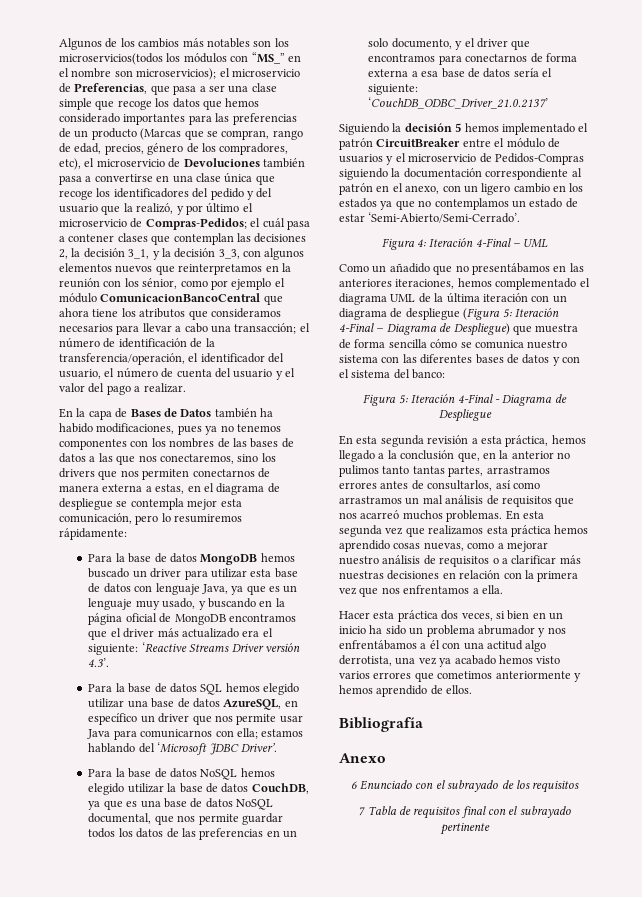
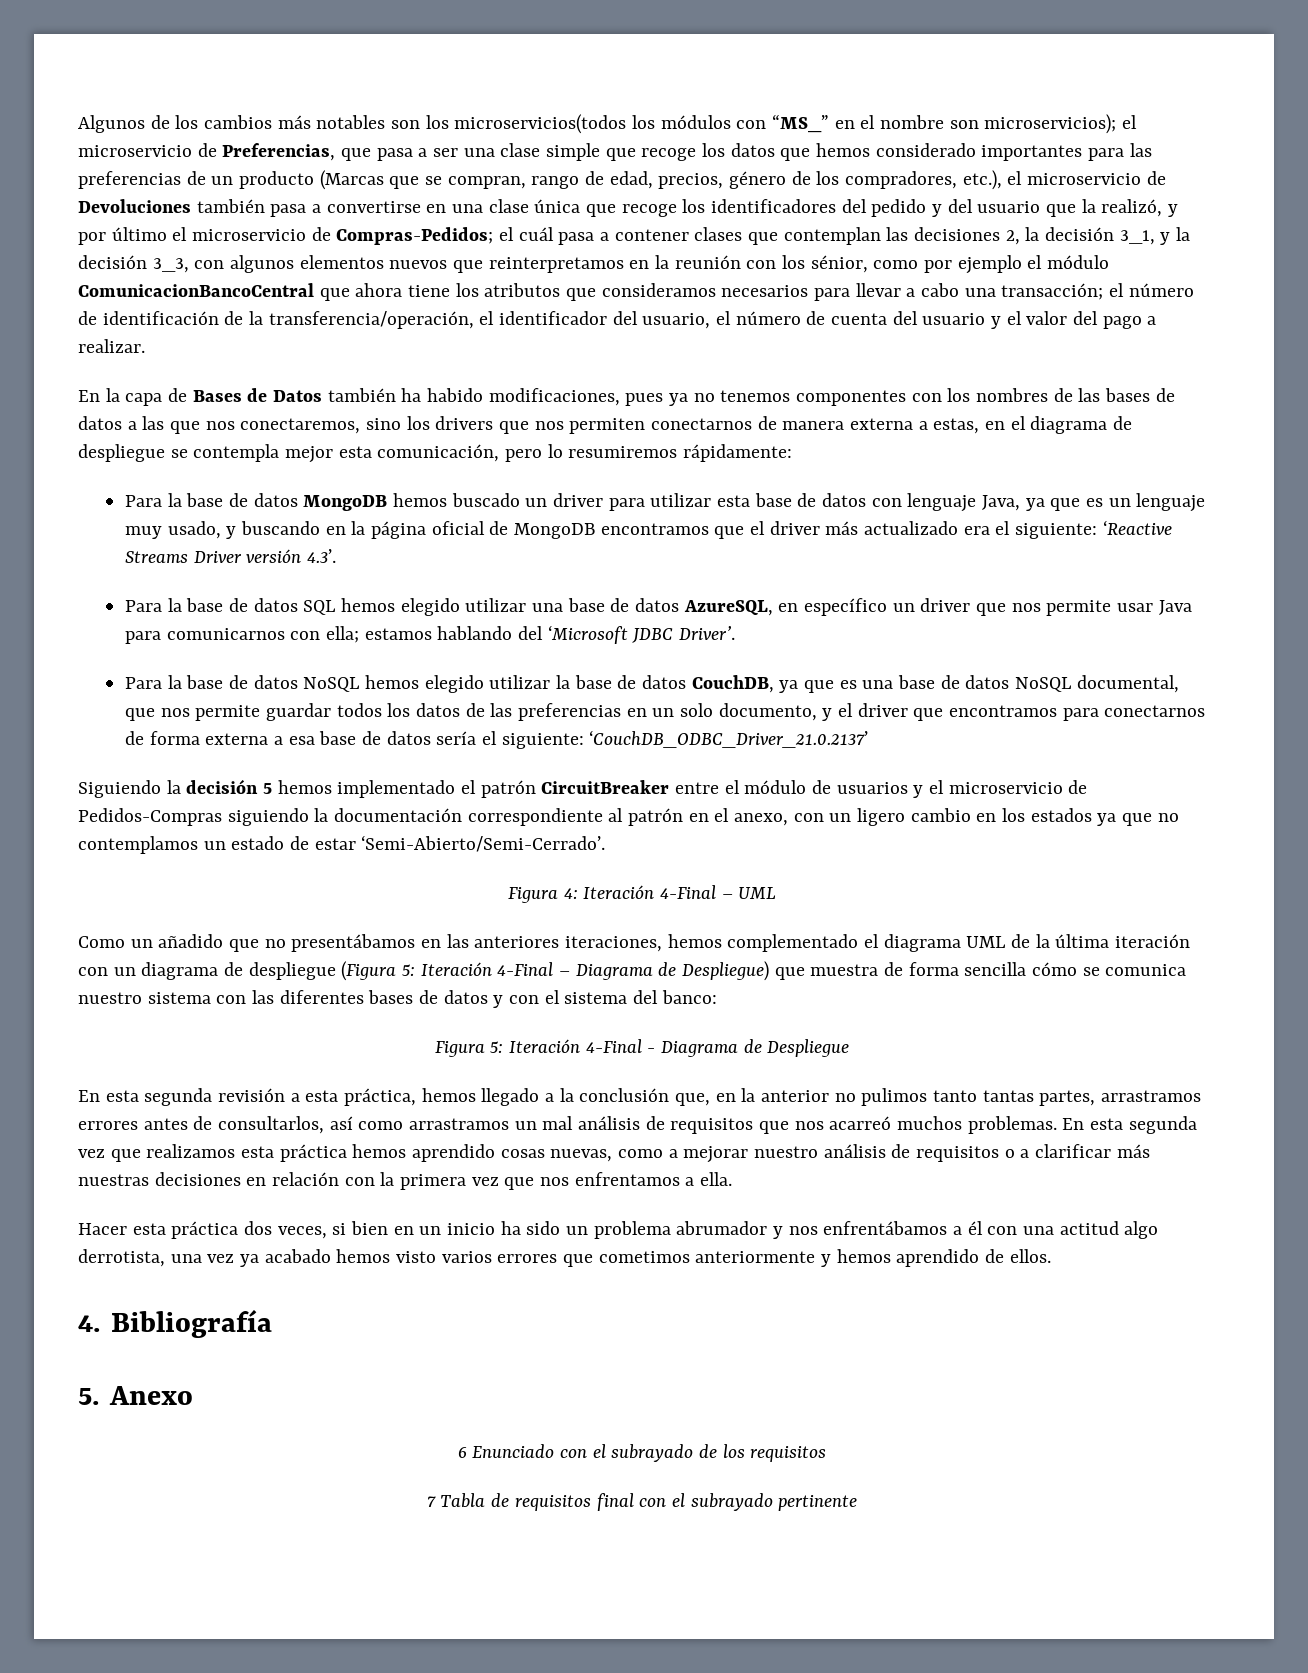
- el microservicio de Preferencias, que pasa a ser una clase simple que recoge los datos que hemos considerado importantes para las preferencias de un producto (Marcas que se compran, rango de edad, precios, género de los compradores, etc), el microservicio de Devoluciones también pasa a convertirse en una clase única que recoge los identificadores del pedido y del usuario que la realizó, y por último el microservicio de Compras-Pedidos;
+ el microservicio de Preferencias, que pasa a ser una clase simple que recoge los datos que hemos considerado importantes para las preferencias de un producto (Marcas que se compran, rango de edad, precios, género de los compradores, etc.), el microservicio de Devoluciones también pasa a convertirse en una clase única que recoge los identificadores del pedido y del usuario que la realizó, y por último el microservicio de Compras-Pedidos;
- Bibliografía
+ 4. Bibliografía
- Anexo
+ 5. Anexo

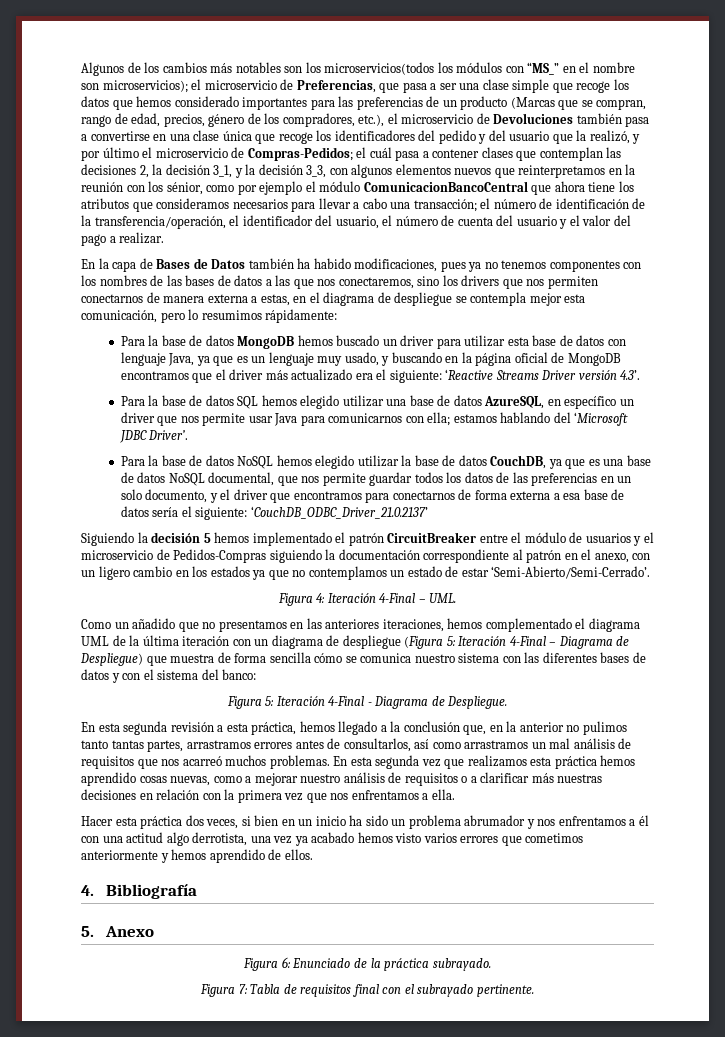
- En la capa de Bases de Datos también ha habido modificaciones, pues ya no tenemos componentes con los nombres de las bases de datos a las que nos conectaremos, sino los drivers que nos permiten conectarnos de manera externa a estas, en el diagrama de despliegue se contempla mejor esta comunicación, pero lo resumiremos rápidamente:
+ En la capa de Bases de Datos también ha habido modificaciones, pues ya no tenemos componentes con los nombres de las bases de datos a las que nos conectaremos, sino los drivers que nos permiten conectarnos de manera externa a estas, en el diagrama de despliegue se contempla mejor esta comunicación, pero lo resumimos rápidamente:
- Figura 4: Iteración 4-Final – UML
+ Figura 4: Iteración 4-Final – UML.
- Como un añadido que no presentábamos en las anteriores iteraciones, hemos complementado el diagrama UML de la última iteración con un diagrama de despliegue (Figura 5: Iteración 4-Final – Diagrama de Despliegue) que muestra de forma sencilla cómo se comunica nuestro sistema con las diferentes bases de datos y con el sistema del banco:
+ Como un añadido que no presentamos en las anteriores iteraciones, hemos complementado el diagrama UML de la última iteración con un diagrama de despliegue (Figura 5: Iteración 4-Final – Diagrama de Despliegue) que muestra de forma sencilla cómo se comunica nuestro sistema con las diferentes bases de datos y con el sistema del banco:
- Figura 5: Iteración 4-Final - Diagrama de Despliegue
+ Figura 5: Iteración 4-Final - Diagrama de Despliegue.
- Hacer esta práctica dos veces, si bien en un inicio ha sido un problema abrumador y nos enfrentábamos a él con una actitud algo derrotista, una vez ya acabado hemos visto varios errores que cometimos anteriormente y hemos aprendido de ellos.
+ Hacer esta práctica dos veces, si bien en un inicio ha sido un problema abrumador y nos enfrentamos a él con una actitud algo derrotista, una vez ya acabado hemos visto varios errores que cometimos anteriormente y hemos aprendido de ellos.
- 6 Enunciado con el subrayado de los requisitos
- 7 Tabla de requisitos final con el subrayado pertinente
+ Figura 6: Enunciado de la práctica subrayado.
+ Figura 7: Tabla de requisitos final con el subrayado pertinente.

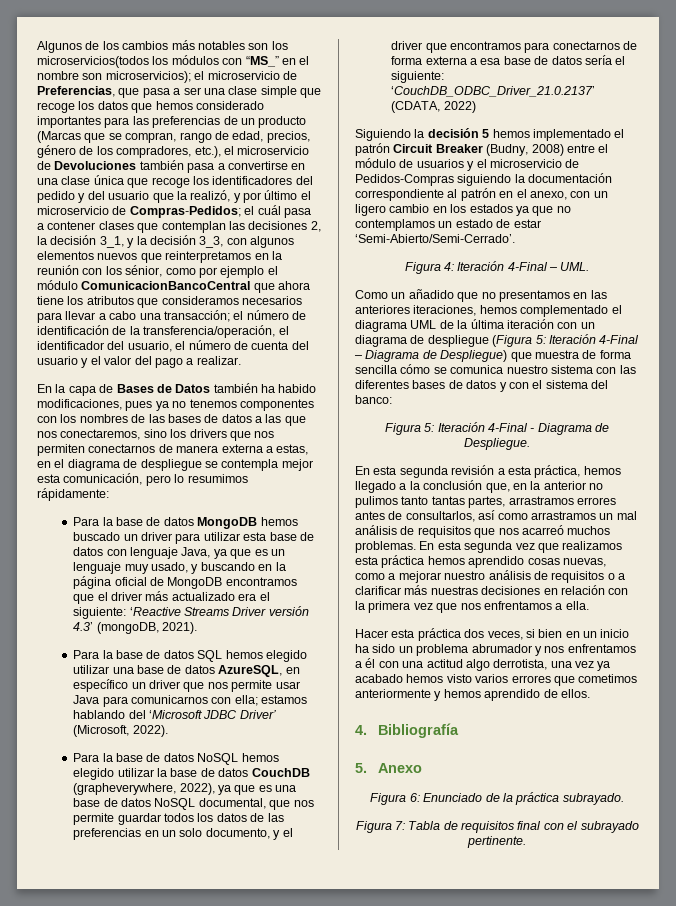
- Para la base de datos MongoDB hemos buscado un driver para utilizar esta base de datos con lenguaje Java, ya que es un lenguaje muy usado, y buscando en la página oficial de MongoDB encontramos que el driver más actualizado era el siguiente: ‘Reactive Streams Driver versión 4.3’.
+ Para la base de datos MongoDB hemos buscado un driver para utilizar esta base de datos con lenguaje Java, ya que es un lenguaje muy usado, y buscando en la página oficial de MongoDB encontramos que el driver más actualizado era el siguiente: ‘Reactive Streams Driver versión 4.3’ (mongoDB, 2021).
- Para la base de datos SQL hemos elegido utilizar una base de datos AzureSQL, en específico un driver que nos permite usar Java para comunicarnos con ella; estamos hablando del ‘Microsoft JDBC Driver’.
+ Para la base de datos SQL hemos elegido utilizar una base de datos AzureSQL, en específico un driver que nos permite usar Java para comunicarnos con ella; estamos hablando del ‘Microsoft JDBC Driver’ (Microsoft, 2022).
- Para la base de datos NoSQL hemos elegido utilizar la base de datos CouchDB, ya que es una base de datos NoSQL documental, que nos permite guardar todos los datos de las preferencias en un solo documento, y el driver que encontramos para conectarnos de forma externa a esa base de datos sería el siguiente: ‘CouchDB_ODBC_Driver_21.0.2137’
+ Para la base de datos NoSQL hemos elegido utilizar la base de datos CouchDB (grapheverywhere, 2022), ya que es una base de datos NoSQL documental, que nos permite guardar todos los datos de las preferencias en un solo documento, y el driver que encontramos para conectarnos de forma externa a esa base de datos sería el siguiente: ‘CouchDB_ODBC_Driver_21.0.2137’ (CDATA, 2022)
- Siguiendo la decisión 5 hemos implementado el patrón CircuitBreaker entre el módulo de usuarios y el microservicio de Pedidos-Compras siguiendo la documentación correspondiente al patrón en el anexo, con un ligero cambio en los estados ya que no contemplamos un estado de estar ‘Semi-Abierto/Semi-Cerrado’.
+ Siguiendo la decisión 5 hemos implementado el patrón Circuit Breaker (Budny, 2008) entre el módulo de usuarios y el microservicio de Pedidos-Compras siguiendo la documentación correspondiente al patrón en el anexo, con un ligero cambio en los estados ya que no contemplamos un estado de estar ‘Semi-Abierto/Semi-Cerrado’.

